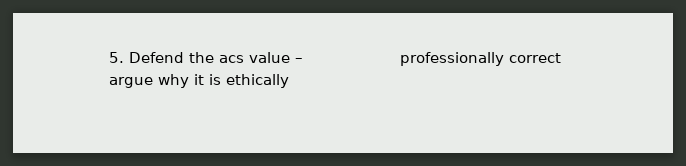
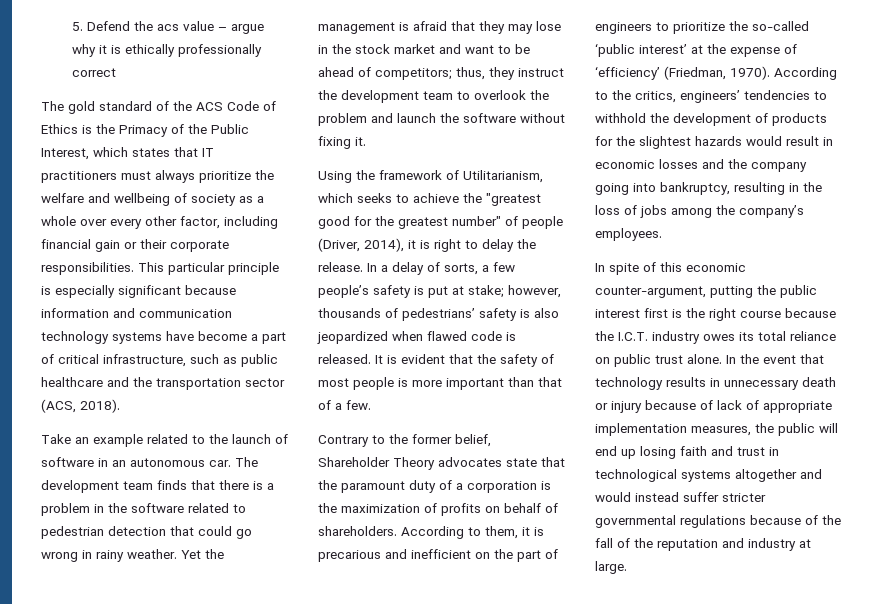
+ The gold standard of the ACS Code of Ethics is the Primacy of the Public Interest, which states that IT practitioners must always prioritize the welfare and wellbeing of society as a whole over every other factor, including financial gain or their corporate responsibilities. This particular principle is especially significant because information and communication technology systems have become a part of critical infrastructure, such as public healthcare and the transportation sector (ACS, 2018).
+ Take an example related to the launch of software in an autonomous car. The development team finds that there is a problem in the software related to pedestrian detection that could go wrong in rainy weather. Yet the management is afraid that they may lose in the stock market and want to be ahead of competitors; thus, they instruct the development team to overlook the problem and launch the software without fixing it.
+ Using the framework of Utilitarianism, which seeks to achieve the "greatest good for the greatest number" of people (Driver, 2014), it is right to delay the release. In a delay of sorts, a few people’s safety is put at stake; however, thousands of pedestrians’ safety is also jeopardized when flawed code is released. It is evident that the safety of most people is more important than that of a few.
+ Contrary to the former belief, Shareholder Theory advocates state that the paramount duty of a corporation is the maximization of profits on behalf of shareholders. According to them, it is precarious and inefficient on the part of engineers to prioritize the so-called ‘public interest’ at the expense of ‘efficiency’ (Friedman, 1970). According to the critics, engineers’ tendencies to withhold the development of products for the slightest hazards would result in economic losses and the company going into bankruptcy, resulting in the loss of jobs among the company’s employees.
+ In spite of this economic counter-argument, putting the public interest first is the right course because the I.C.T. industry owes its total reliance on public trust alone. In the event that technology results in unnecessary death or injury because of lack of appropriate implementation measures, the public will end up losing faith and trust in technological systems altogether and would instead suffer stricter governmental regulations because of the fall of the reputation and industry at large.

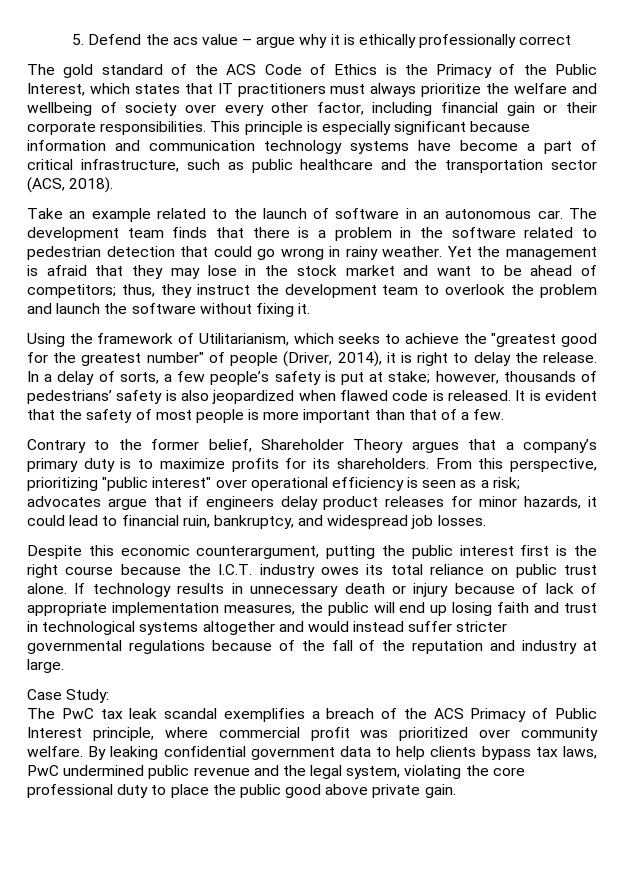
- The gold standard of the ACS Code of Ethics is the Primacy of the Public Interest, which states that IT practitioners must always prioritize the welfare and wellbeing of society as a whole over every other factor, including financial gain or their corporate responsibilities.
+ The gold standard of the ACS Code of Ethics is the Primacy of the Public Interest, which states that IT practitioners must always prioritize the welfare and wellbeing of society over every other factor, including financial gain or their corporate responsibilities.
- This particular principle is especially significant because information and communication technology systems have become a part of critical infrastructure, such as public healthcare and the transportation sector (ACS, 2018).
+ This principle is especially significant because information and communication technology systems have become a part of critical infrastructure, such as public healthcare and the transportation sector (ACS, 2018).
- Contrary to the former belief, Shareholder Theory advocates state that the paramount duty of a corporation is the maximization of profits on behalf of shareholders. According to them, it is precarious and inefficient on the part of engineers to prioritize the so-called ‘public interest’ at the expense of ‘efficiency’ (Friedman, 1970). According to the critics, engineers’ tendencies to withhold the development of products for the slightest hazards would result in economic losses and the company going into bankruptcy, resulting in the loss of jobs among the company’s employees.
- In spite of this economic counter-argument, putting the public interest first is the right course because the I.C.T. industry owes its total reliance on public trust alone.
+ Contrary to the former belief, Shareholder Theory argues that a company’s primary duty is to maximize profits for its shareholders. From this perspective, prioritizing "public interest" over operational efficiency is seen as a risk; advocates argue that if engineers delay product releases for minor hazards, it could lead to financial ruin, bankruptcy, and widespread job losses.
+ Despite this economic counterargument, putting the public interest first is the right course because the I.C.T. industry owes its total reliance on public trust alone.
- In the event that technology results in unnecessary death or injury because of lack of appropriate implementation measures, the public will end up losing faith and trust in technological systems altogether and would instead suffer stricter governmental regulations because of the fall of the reputation and industry at large.
+ If technology results in unnecessary death or injury because of lack of appropriate implementation measures, the public will end up losing faith and trust in technological systems altogether and would instead suffer stricter governmental regulations because of the fall of the reputation and industry at large.
+ Case Study:
+ The PwC tax leak scandal exemplifies a breach of the ACS Primacy of Public Interest principle, where commercial profit was prioritized over community welfare. By leaking confidential government data to help clients bypass tax laws, PwC undermined public revenue and the legal system, violating the core professional duty to place the public good above private gain.

